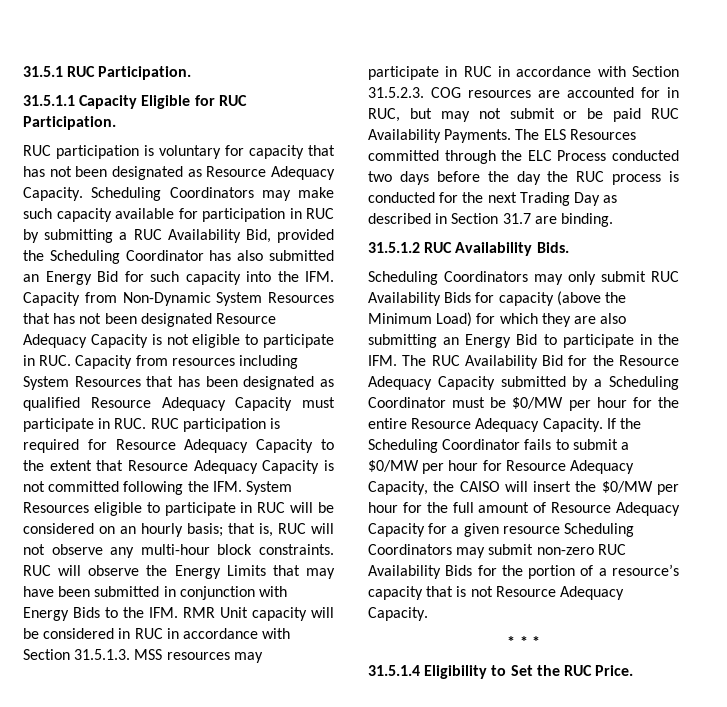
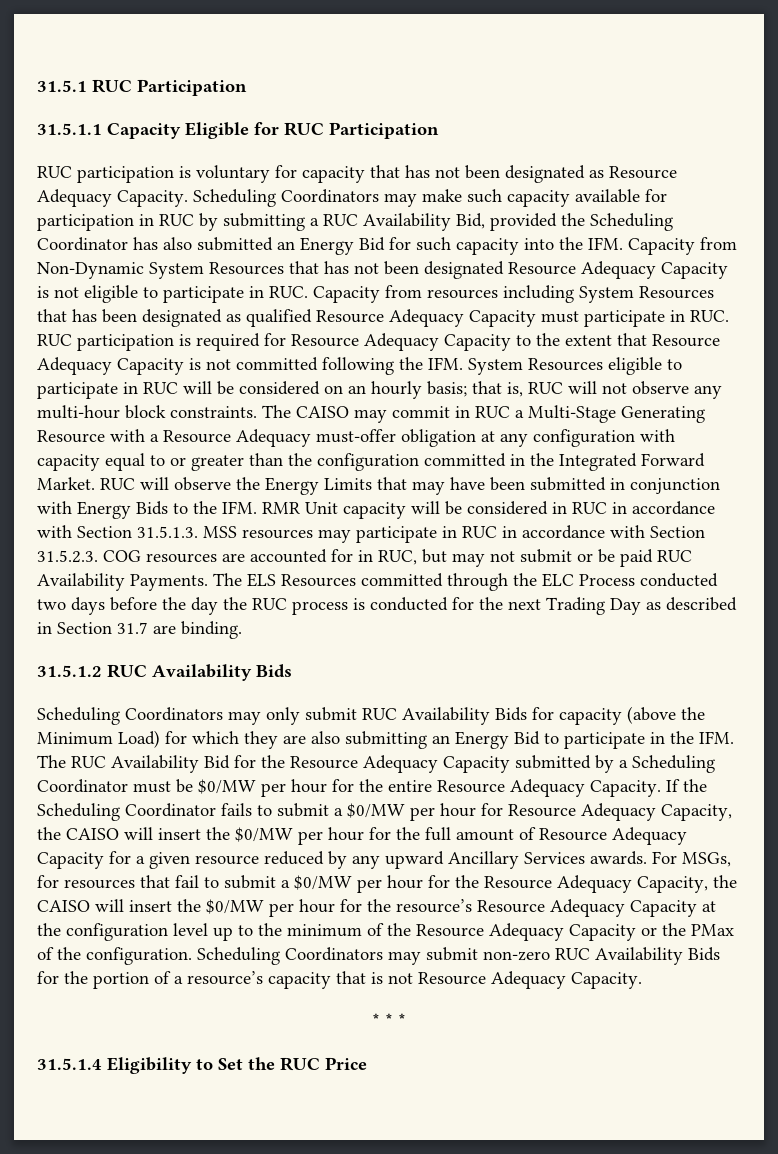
- 31.5.1 RUC Participation.
+ 31.5.1 RUC Participation
- 31.5.1.1 Capacity Eligible for RUC Participation.
+ 31.5.1.1 Capacity Eligible for RUC Participation
+ The CAISO may commit in RUC a Multi-Stage Generating Resource with a Resource Adequacy must-offer obligation at any configuration with capacity equal to or greater than the configuration committed in the Integrated Forward Market.
- 31.5.1.2 RUC Availability Bids.
+ 31.5.1.2 RUC Availability Bids
- If the Scheduling Coordinator fails to submit a $0/MW per hour for Resource Adequacy Capacity, the CAISO will insert the $0/MW per hour for the full amount of Resource Adequacy Capacity for a given resource Scheduling Coordinators may submit non-zero RUC Availability Bids for the portion of a resource’s capacity that is not Resource Adequacy Capacity.
+ If the Scheduling Coordinator fails to submit a $0/MW per hour for Resource Adequacy Capacity, the CAISO will insert the $0/MW per hour for the full amount of Resource Adequacy Capacity for a given resource reduced by any upward Ancillary Services awards. For MSGs, for resources that fail to submit a $0/MW per hour for the Resource Adequacy Capacity, the CAISO will insert the $0/MW per hour for the resource’s Resource Adequacy Capacity at the configuration level up to the minimum of the Resource Adequacy Capacity or the PMax of the configuration. Scheduling Coordinators may submit non-zero RUC Availability Bids for the portion of a resource’s capacity that is not Resource Adequacy Capacity.
- 31.5.1.4 Eligibility to Set the RUC Price.
+ 31.5.1.4 Eligibility to Set the RUC Price

